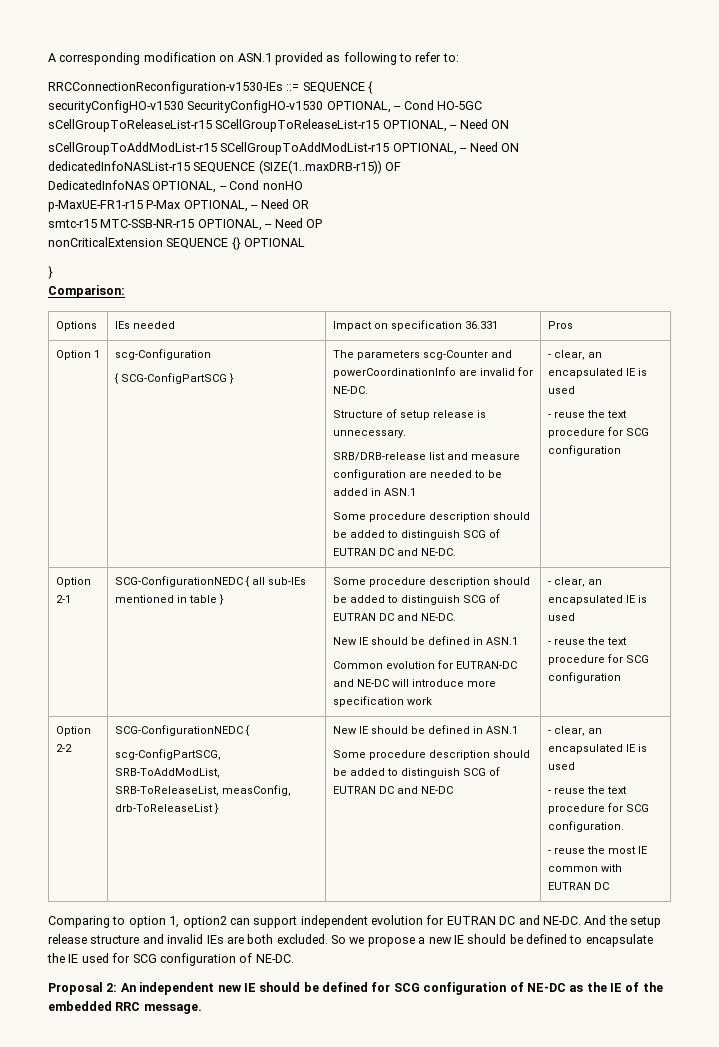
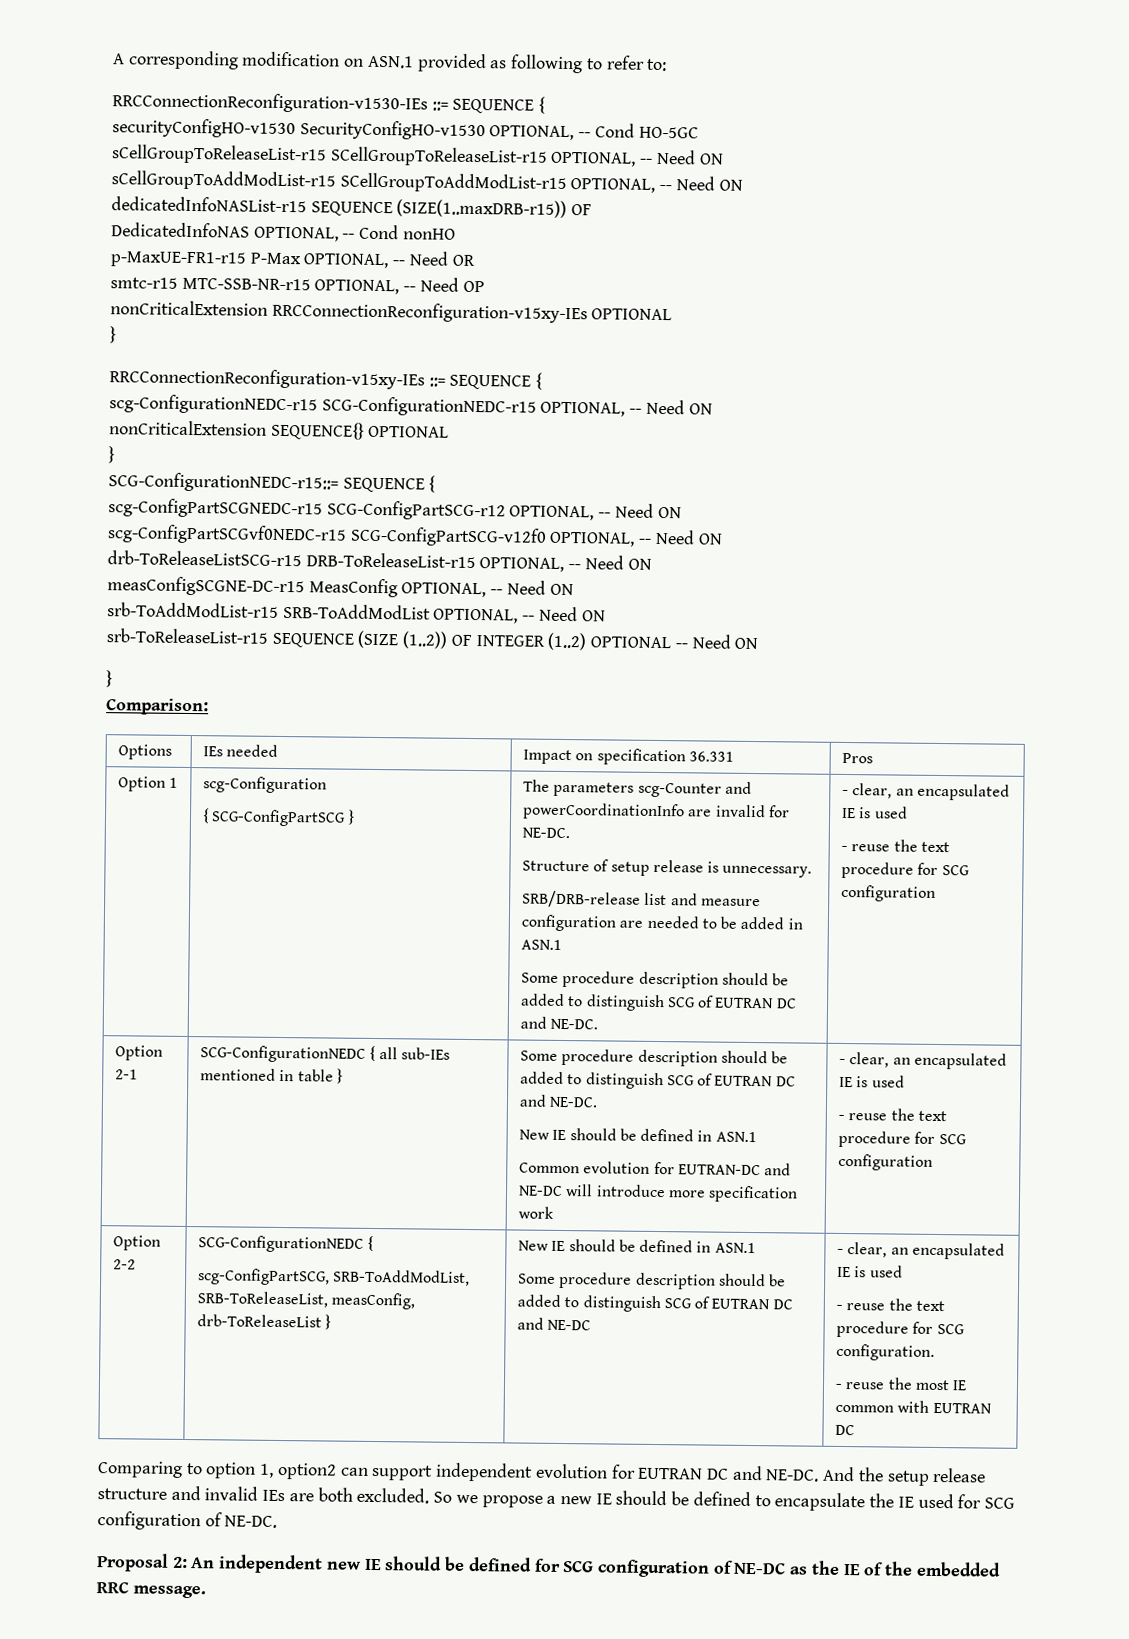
- nonCriticalExtension SEQUENCE {} OPTIONAL
+ nonCriticalExtension RRCConnectionReconfiguration-v15xy-IEs OPTIONAL
+ }
+ RRCConnectionReconfiguration-v15xy-IEs ::= SEQUENCE {
+ scg-ConfigurationNEDC-r15 SCG-ConfigurationNEDC-r15 OPTIONAL, -- Need ON
+ nonCriticalExtension SEQUENCE{} OPTIONAL
+ }
+ SCG-ConfigurationNEDC-r15::= SEQUENCE {
+ scg-ConfigPartSCGNEDC-r15 SCG-ConfigPartSCG-r12 OPTIONAL, -- Need ON
+ scg-ConfigPartSCGvf0NEDC-r15 SCG-ConfigPartSCG-v12f0 OPTIONAL, -- Need ON
+ drb-ToReleaseListSCG-r15 DRB-ToReleaseList-r15 OPTIONAL, -- Need ON
+ measConfigSCGNE-DC-r15 MeasConfig OPTIONAL, -- Need ON
+ srb-ToAddModList-r15 SRB-ToAddModList OPTIONAL, -- Need ON
+ srb-ToReleaseList-r15 SEQUENCE (SIZE (1..2)) OF INTEGER (1..2) OPTIONAL -- Need ON

